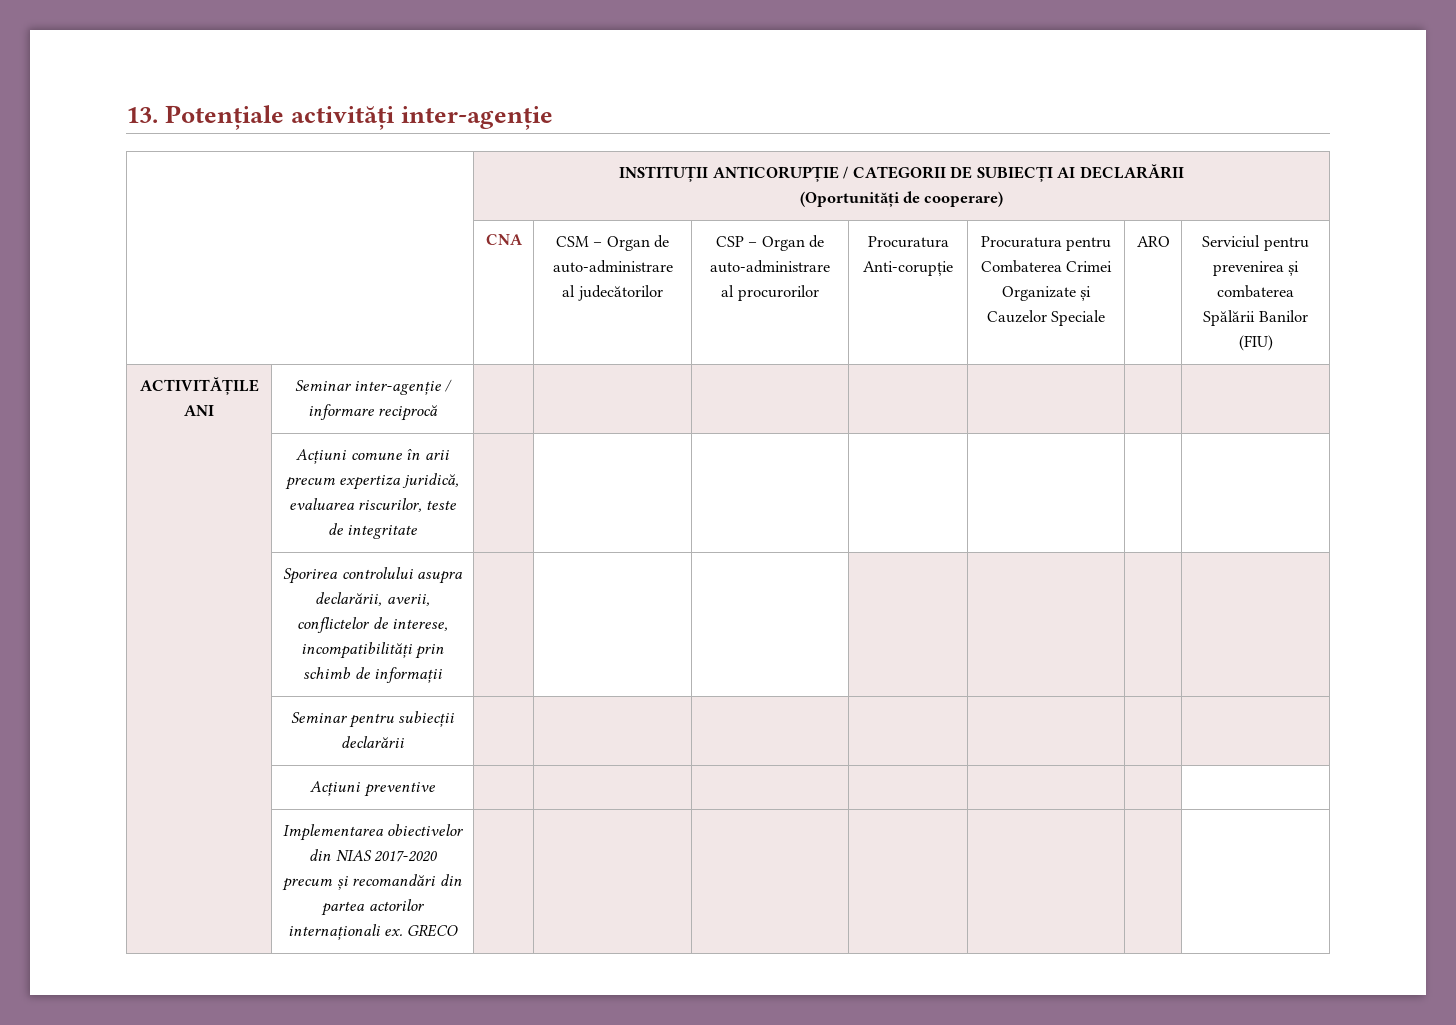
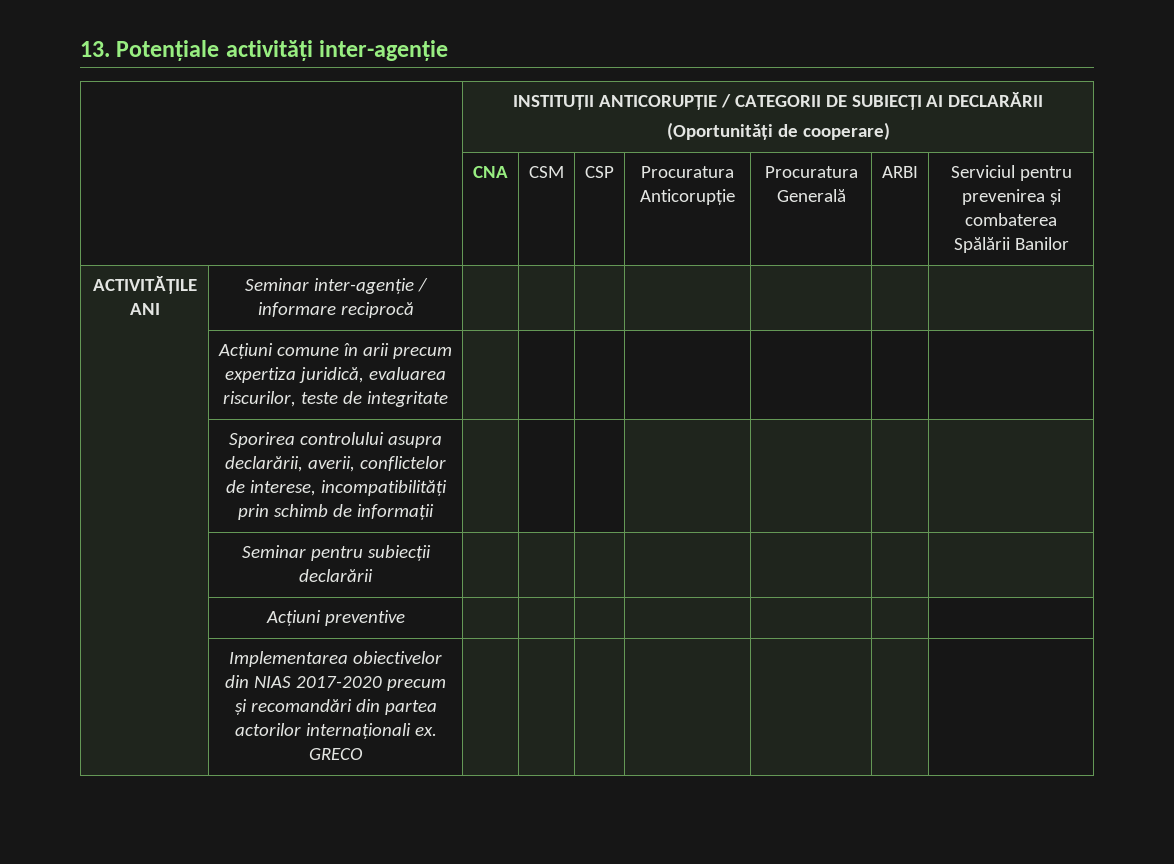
- | CNA | CSM – Organ de auto-administrare al judecătorilor | CSP – Organ de auto-administrare al procurorilor | Procuratura Anti-corupție | Procuratura pentru Combaterea Crimei Organizate și Cauzelor Speciale | ARO | Serviciul pentru prevenirea și combaterea Spălării Banilor (FIU)
+ | CNA | CSM | CSP | Procuratura Anticorupție | Procuratura Generală | ARBI | Serviciul pentru prevenirea și combaterea Spălării Banilor

